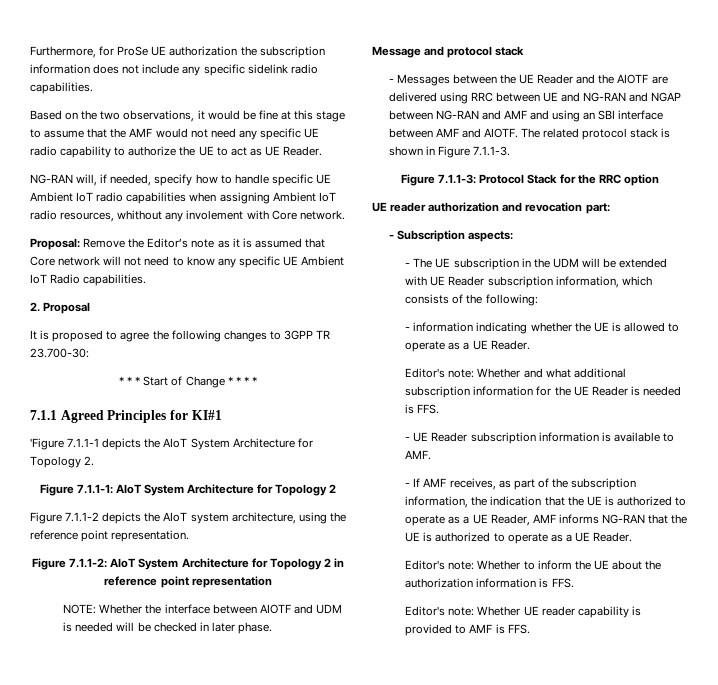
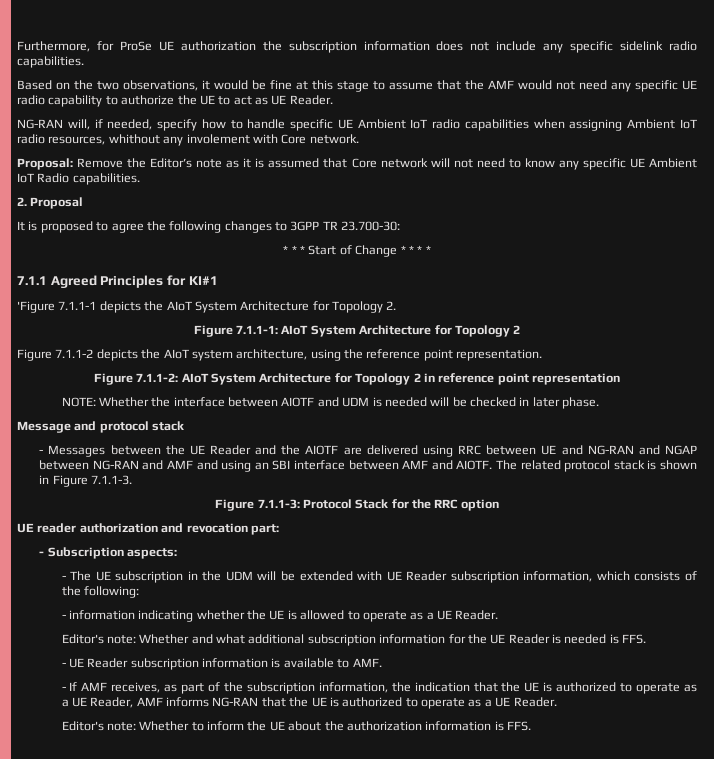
- Editor's note: Whether UE reader capability is provided to AMF is FFS.

